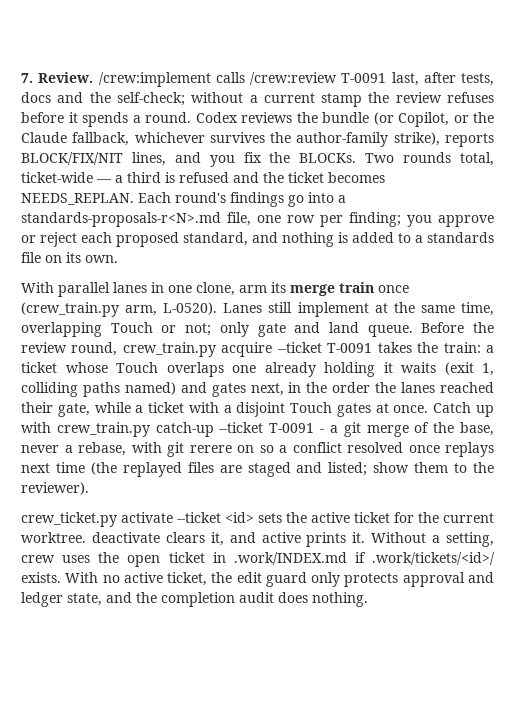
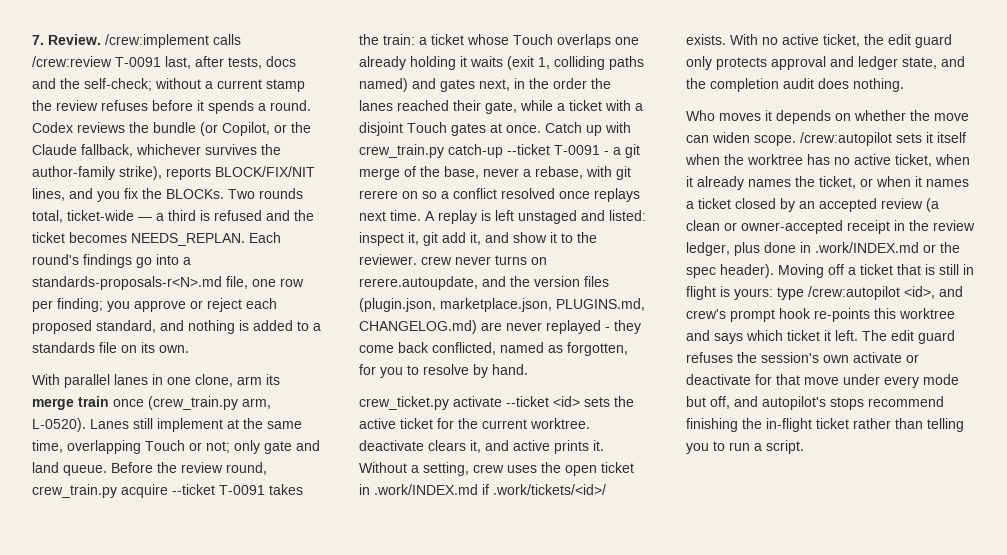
- Catch up with crew_train.py catch-up --ticket T-0091 - a git merge of the base, never a rebase, with git rerere on so a conflict resolved once replays next time (the replayed files are staged and listed; show them to the reviewer).
+ Catch up with crew_train.py catch-up --ticket T-0091 - a git merge of the base, never a rebase, with git rerere on so a conflict resolved once replays next time. A replay is left unstaged and listed: inspect it, git add it, and show it to the reviewer. crew never turns on rerere.autoupdate, and the version files (plugin.json, marketplace.json, PLUGINS.md, CHANGELOG.md) are never replayed - they come back conflicted, named as forgotten, for you to resolve by hand.
+ Who moves it depends on whether the move can widen scope. /crew:autopilot sets it itself when the worktree has no active ticket, when it already names the ticket, or when it names a ticket closed by an accepted review (a clean or owner-accepted receipt in the review ledger, plus done in .work/INDEX.md or the spec header). Moving off a ticket that is still in flight is yours: type /crew:autopilot <id>, and crew's prompt hook re-points this worktree and says which ticket it left. The edit guard refuses the session's own activate or deactivate for that move under every mode but off, and autopilot's stops recommend finishing the in-flight ticket rather than telling you to run a script.

